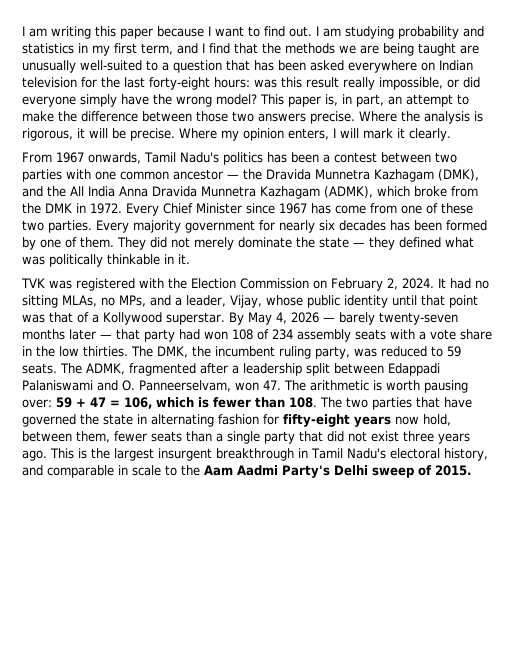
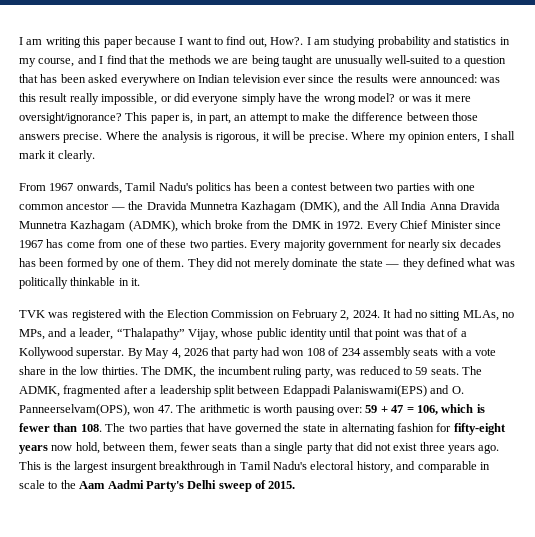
- I am writing this paper because I want to find out.
+ I am writing this paper because I want to find out, How?.
- I am studying probability and statistics in my first term, and I find that the methods we are being taught are unusually well-suited to a question that has been asked everywhere on Indian television for the last forty-eight hours: was this result really impossible, or did everyone simply have the wrong model?
+ I am studying probability and statistics in my course, and I find that the methods we are being taught are unusually well-suited to a question that has been asked everywhere on Indian television ever since the results were announced: was this result really impossible, or did everyone simply have the wrong model? or was it mere oversight/ignorance?
- This paper is, in part, an attempt to make the difference between those two answers precise.
+ This paper is, in part, an attempt to make the difference between those answers precise.
- Where my opinion enters, I will mark it clearly.
+ Where my opinion enters, I shall mark it clearly.
- It had no sitting MLAs, no MPs, and a leader, Vijay, whose public identity until that point was that of a Kollywood superstar.
+ It had no sitting MLAs, no MPs, and a leader, “Thalapathy” Vijay, whose public identity until that point was that of a Kollywood superstar.
- By May 4, 2026 — barely twenty-seven months later — that party had won 108 of 234 assembly seats with a vote share in the low thirties.
+ By May 4, 2026 that party had won 108 of 234 assembly seats with a vote share in the low thirties.
- The ADMK, fragmented after a leadership split between Edappadi Palaniswami and O. Panneerselvam, won 47. The arithmetic is worth pausing over: 59 + 47 = 106, which is fewer than 108. The two parties that have governed the state in alternating fashion for fifty-eight years now hold, between them, fewer seats than a single party that did not exist three years ago.
+ The ADMK, fragmented after a leadership split between Edappadi Palaniswami(EPS) and O. Panneerselvam(OPS), won 47. The arithmetic is worth pausing over: 59 + 47 = 106, which is fewer than 108. The two parties that have governed the state in alternating fashion for fifty-eight years now hold, between them, fewer seats than a single party that did not exist three years ago.

